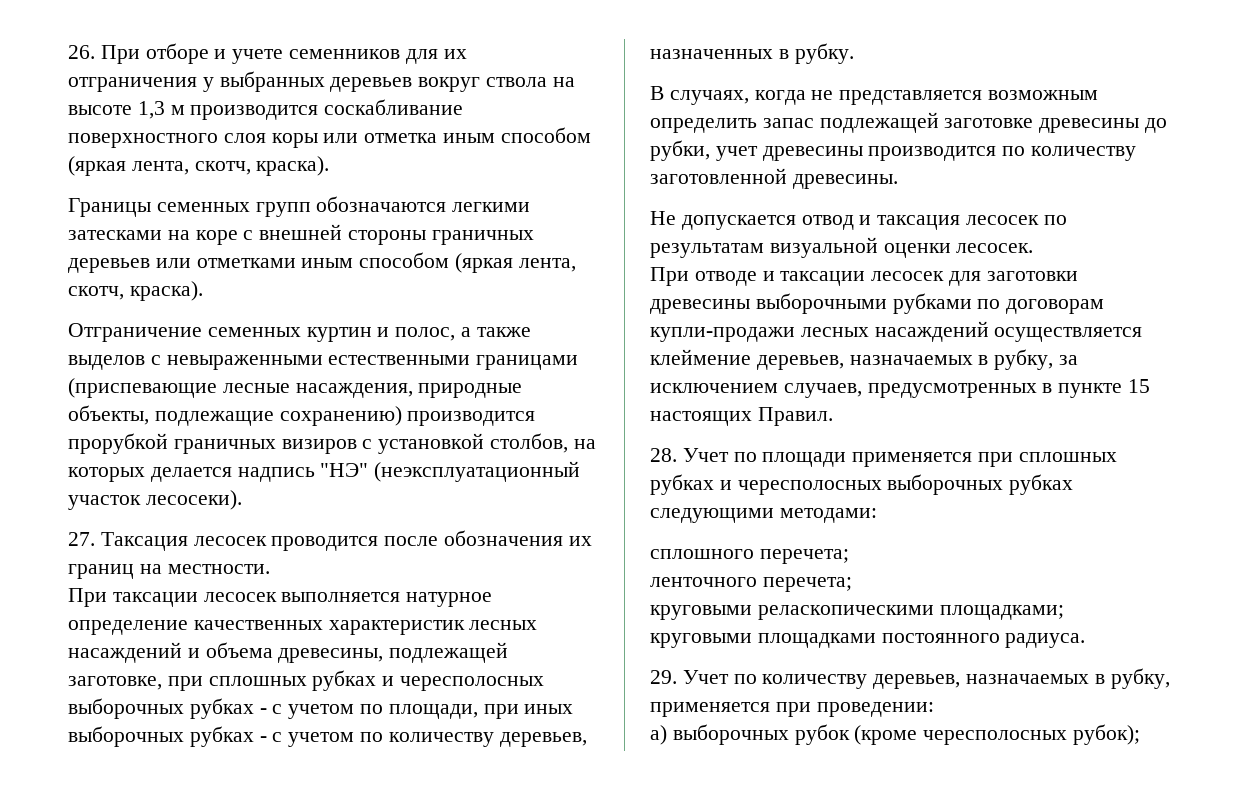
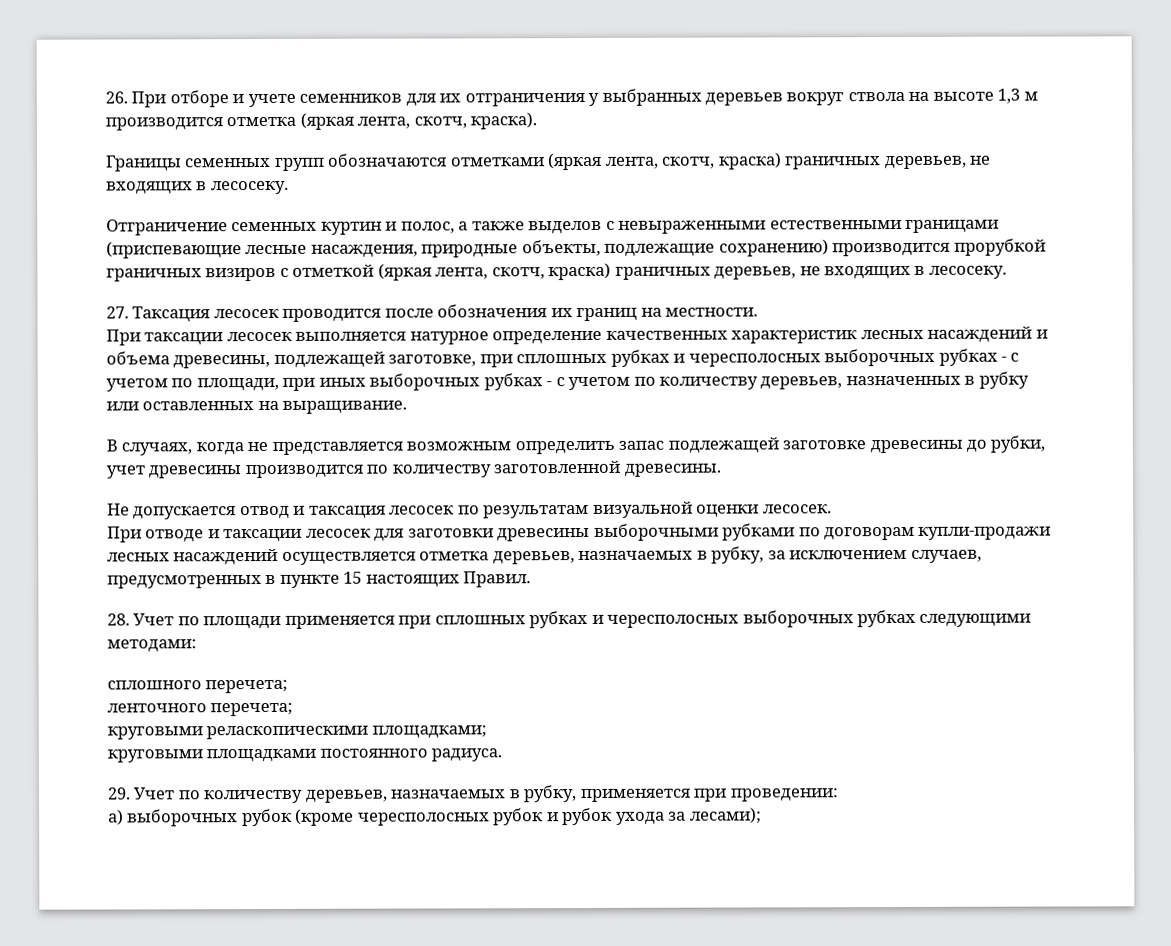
- 26. При отборе и учете семенников для их отграничения у выбранных деревьев вокруг ствола на высоте 1,3 м производится соскабливание поверхностного слоя коры или отметка иным способом (яркая лента, скотч, краска).
+ 26. При отборе и учете семенников для их отграничения у выбранных деревьев вокруг ствола на высоте 1,3 м производится отметка (яркая лента, скотч, краска).
- Границы семенных групп обозначаются легкими затесками на коре с внешней стороны граничных деревьев или отметками иным способом (яркая лента, скотч, краска).
+ Границы семенных групп обозначаются отметками (яркая лента, скотч, краска) граничных деревьев, не входящих в лесосеку.
- Отграничение семенных куртин и полос, а также выделов с невыраженными естественными границами (приспевающие лесные насаждения, природные объекты, подлежащие сохранению) производится прорубкой граничных визиров с установкой столбов, на которых делается надпись "НЭ" (неэксплуатационный участок лесосеки).
+ Отграничение семенных куртин и полос, а также выделов с невыраженными естественными границами (приспевающие лесные насаждения, природные объекты, подлежащие сохранению) производится прорубкой граничных визиров с отметкой (яркая лента, скотч, краска) граничных деревьев, не входящих в лесосеку.
- При таксации лесосек выполняется натурное определение качественных характеристик лесных насаждений и объема древесины, подлежащей заготовке, при сплошных рубках и чересполосных выборочных рубках - с учетом по площади, при иных выборочных рубках - с учетом по количеству деревьев, назначенных в рубку.
+ При таксации лесосек выполняется натурное определение качественных характеристик лесных насаждений и объема древесины, подлежащей заготовке, при сплошных рубках и чересполосных выборочных рубках - с учетом по площади, при иных выборочных рубках - с учетом по количеству деревьев, назначенных в рубку или оставленных на выращивание.
- При отводе и таксации лесосек для заготовки древесины выборочными рубками по договорам купли-продажи лесных насаждений осуществляется клеймение деревьев, назначаемых в рубку, за исключением случаев, предусмотренных в пункте 15 настоящих Правил.
+ При отводе и таксации лесосек для заготовки древесины выборочными рубками по договорам купли-продажи лесных насаждений осуществляется отметка деревьев, назначаемых в рубку, за исключением случаев, предусмотренных в пункте 15 настоящих Правил.
- а) выборочных рубок (кроме чересполосных рубок);
+ а) выборочных рубок (кроме чересполосных рубок и рубок ухода за лесами);

